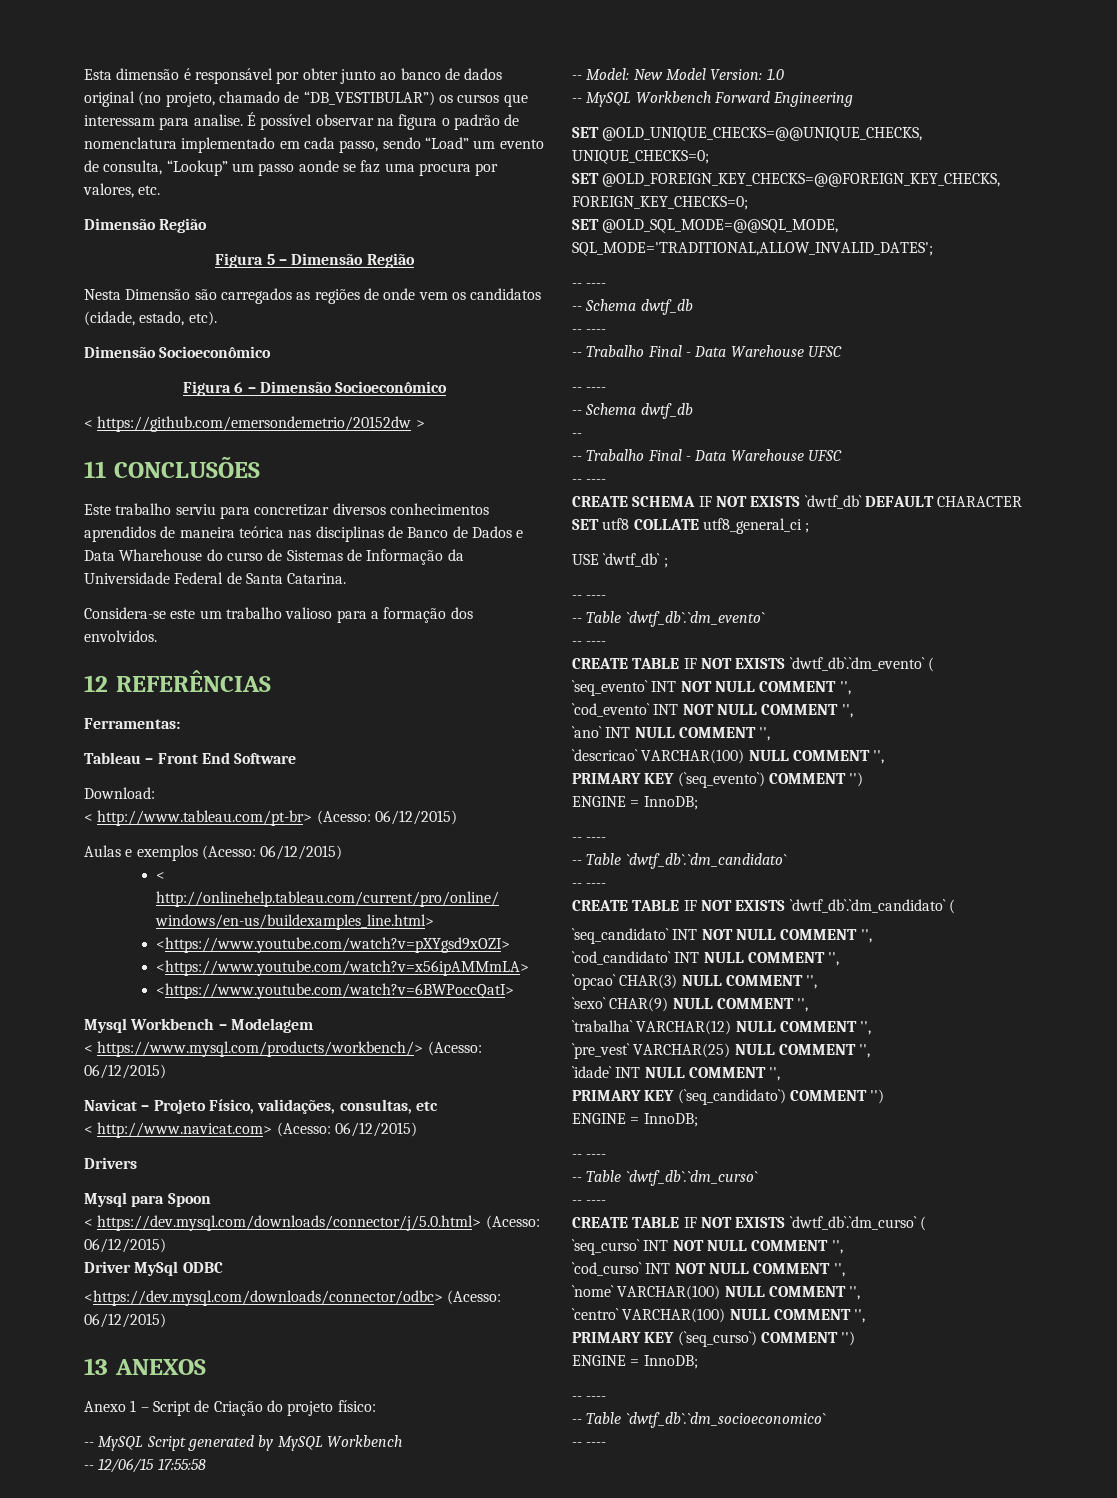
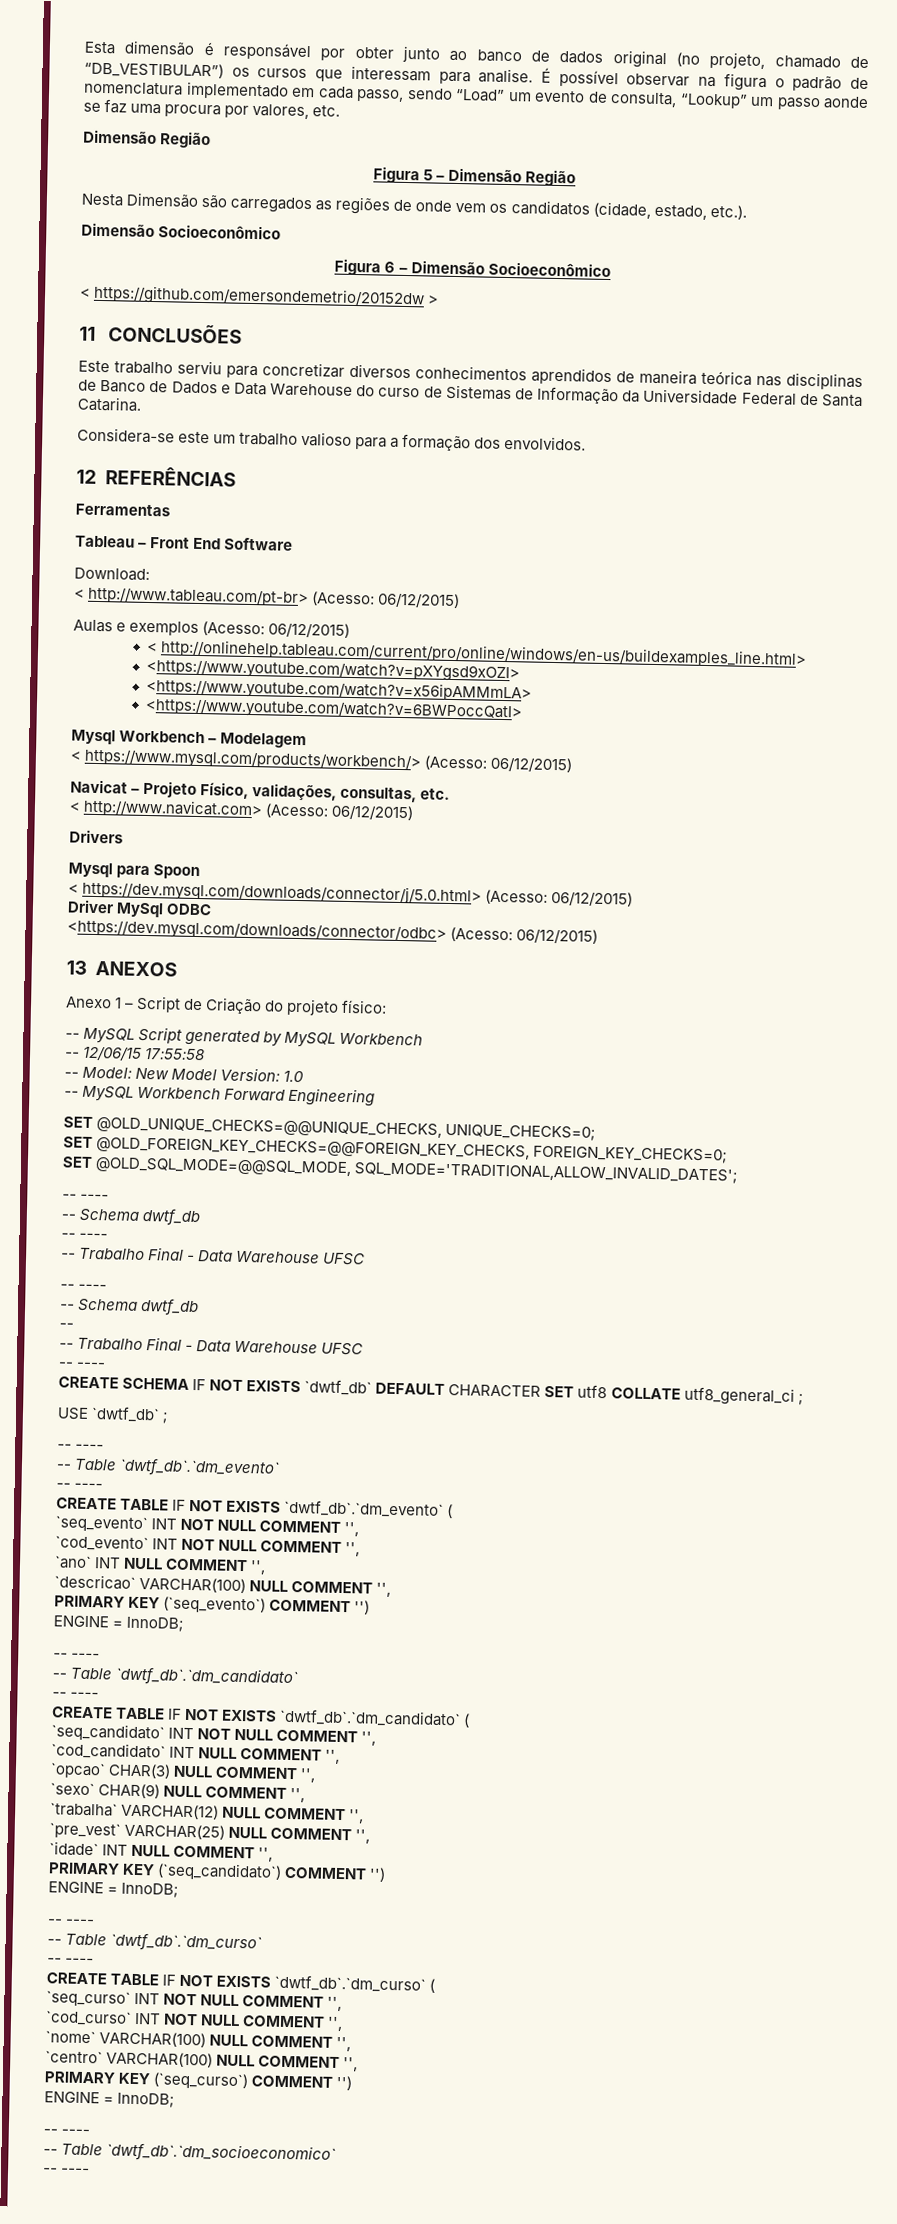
- Nesta Dimensão são carregados as regiões de onde vem os candidatos (cidade, estado, etc).
+ Nesta Dimensão são carregados as regiões de onde vem os candidatos (cidade, estado, etc.).
- Este trabalho serviu para concretizar diversos conhecimentos aprendidos de maneira teórica nas disciplinas de Banco de Dados e Data Wharehouse do curso de Sistemas de Informação da Universidade Federal de Santa Catarina.
+ Este trabalho serviu para concretizar diversos conhecimentos aprendidos de maneira teórica nas disciplinas de Banco de Dados e Data Warehouse do curso de Sistemas de Informação da Universidade Federal de Santa Catarina.
- Ferramentas:
+ Ferramentas
- Navicat – Projeto Físico, validações, consultas, etc
+ Navicat – Projeto Físico, validações, consultas, etc.

